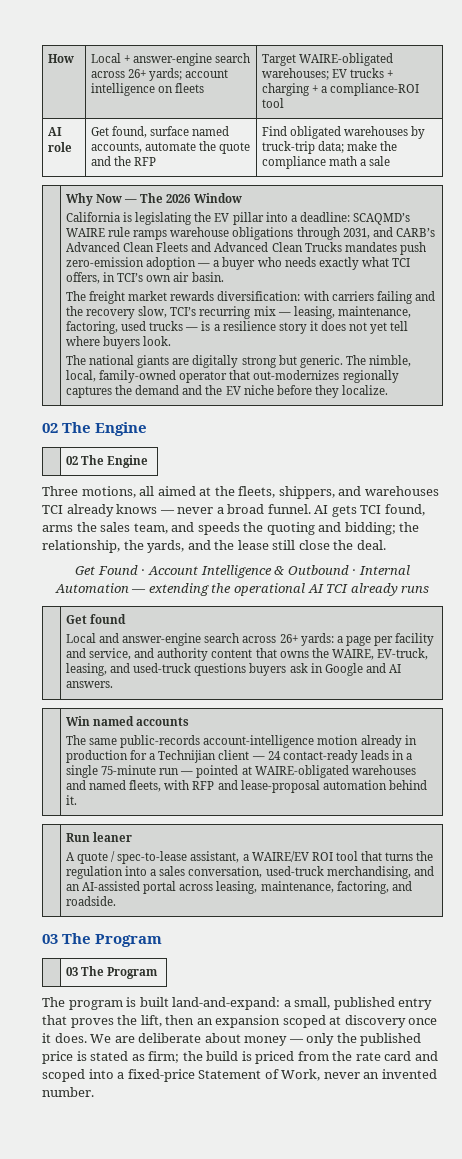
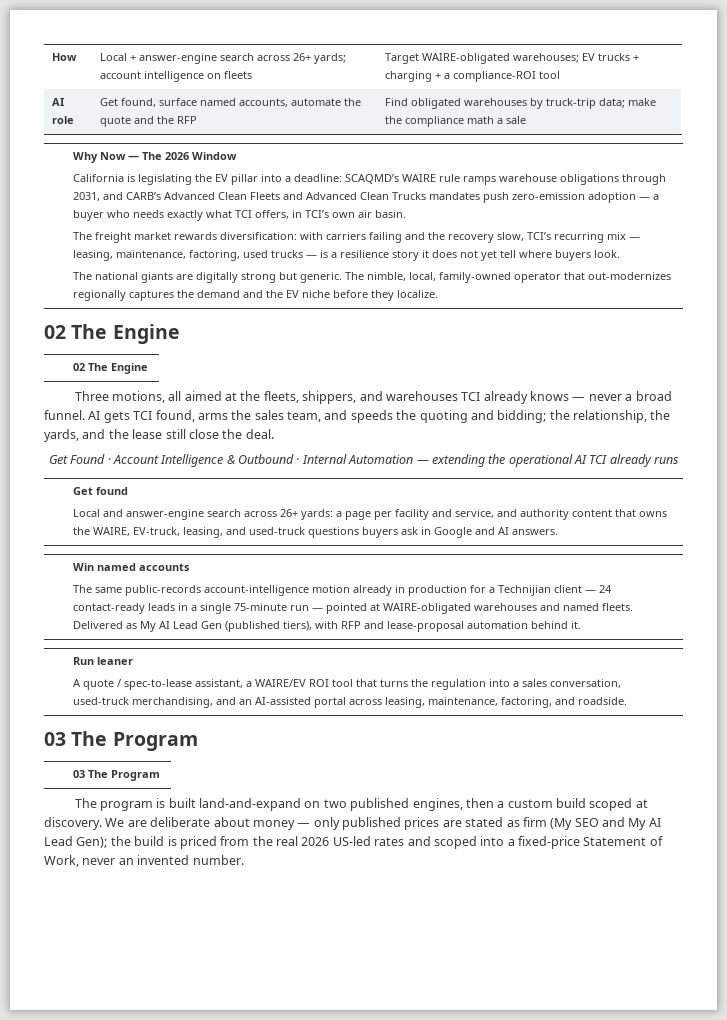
- The same public-records account-intelligence motion already in production for a Technijian client — 24 contact-ready leads in a single 75-minute run — pointed at WAIRE-obligated warehouses and named fleets, with RFP and lease-proposal automation behind it.
+ The same public-records account-intelligence motion already in production for a Technijian client — 24 contact-ready leads in a single 75-minute run — pointed at WAIRE-obligated warehouses and named fleets. Delivered as My AI Lead Gen (published tiers), with RFP and lease-proposal automation behind it.
- The program is built land-and-expand: a small, published entry that proves the lift, then an expansion scoped at discovery once it does.
+ The program is built land-and-expand on two published engines, then a custom build scoped at discovery.
- We are deliberate about money — only the published price is stated as firm; the build is priced from the rate card and scoped into a fixed-price Statement of Work, never an invented number.
+ We are deliberate about money — only published prices are stated as firm (My SEO and My AI Lead Gen); the build is priced from the real 2026 US-led rates and scoped into a fixed-price Statement of Work, never an invented number.

